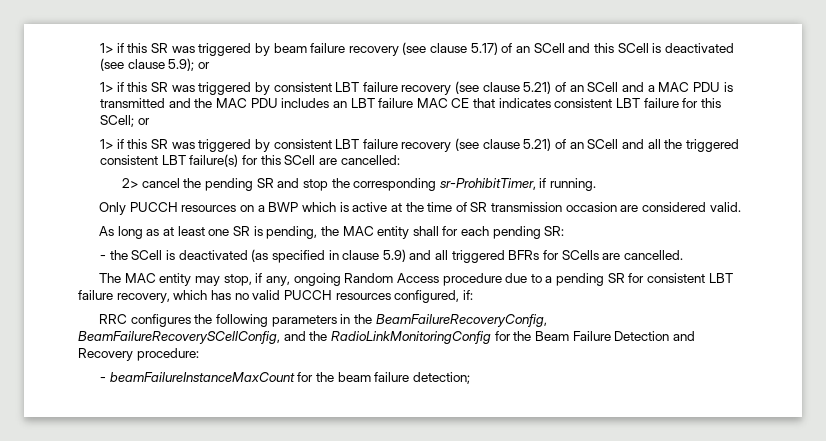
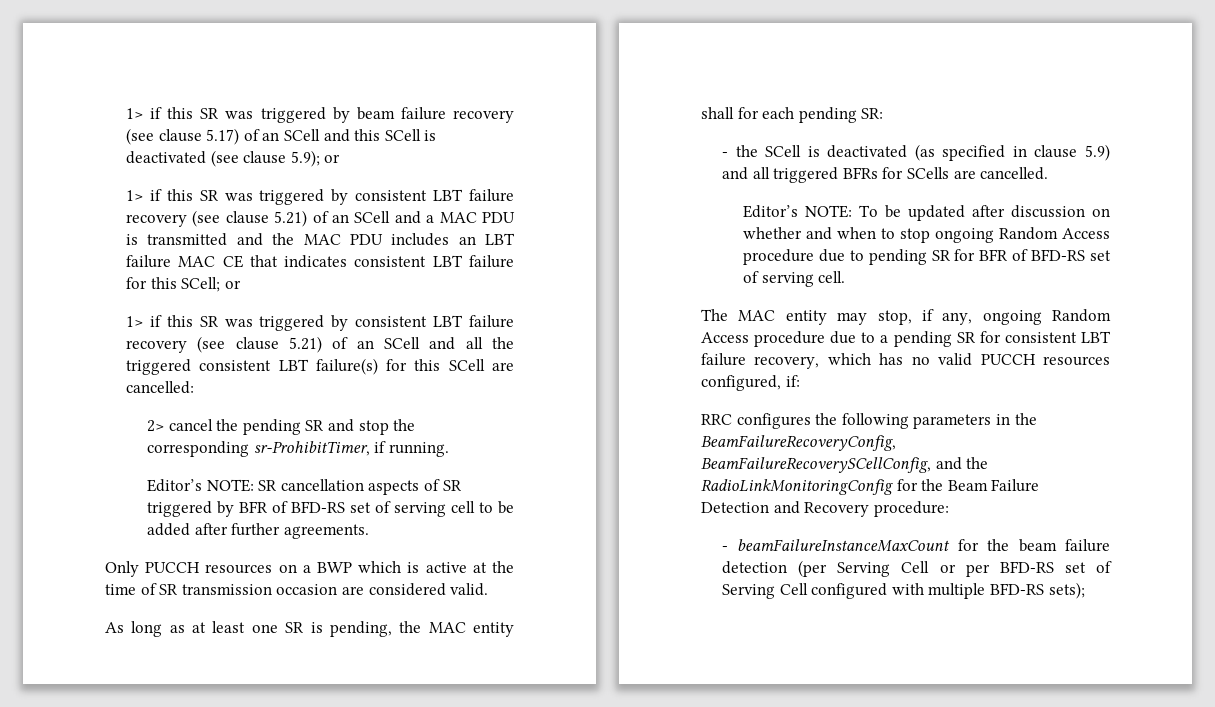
+ Editor’s NOTE: SR cancellation aspects of SR triggered by BFR of BFD-RS set of serving cell to be added after further agreements.
+ Editor’s NOTE: To be updated after discussion on whether and when to stop ongoing Random Access procedure due to pending SR for BFR of BFD-RS set of serving cell.
- - beamFailureInstanceMaxCount for the beam failure detection;
+ - beamFailureInstanceMaxCount for the beam failure detection (per Serving Cell or per BFD-RS set of Serving Cell configured with multiple BFD-RS sets);

